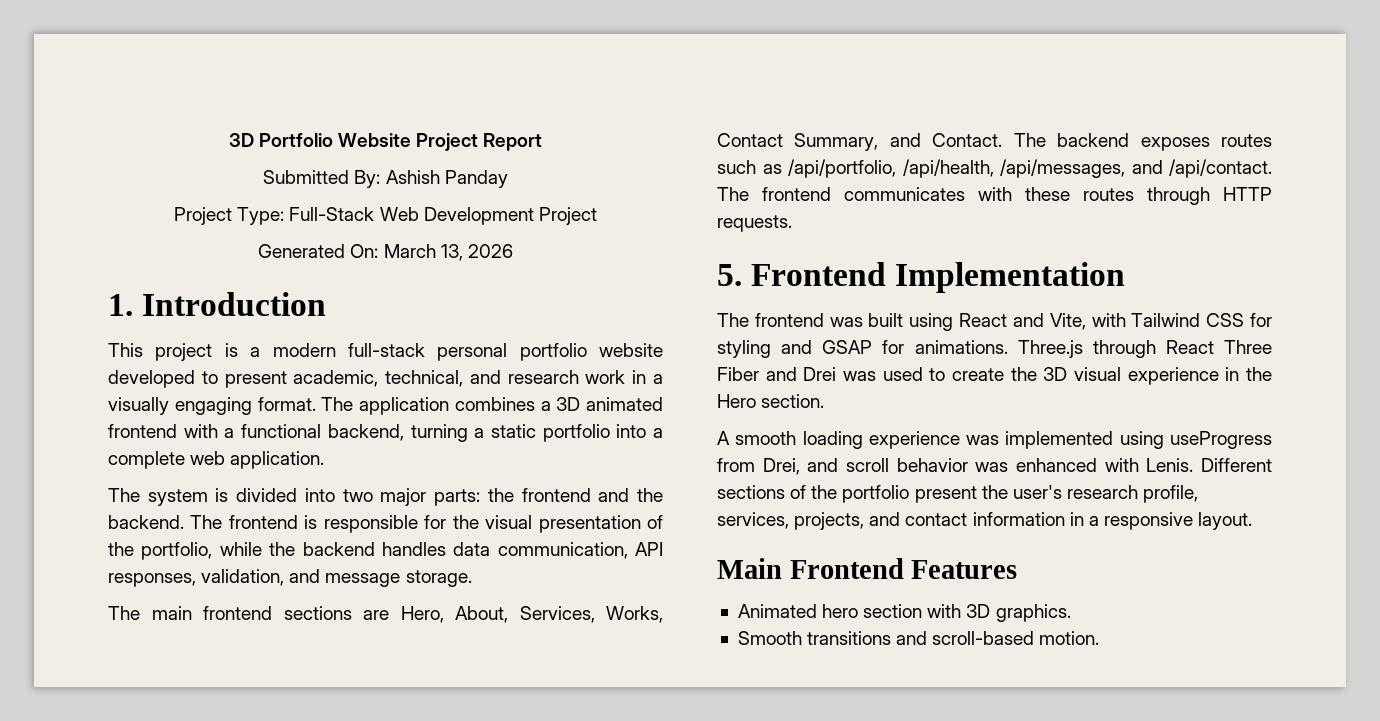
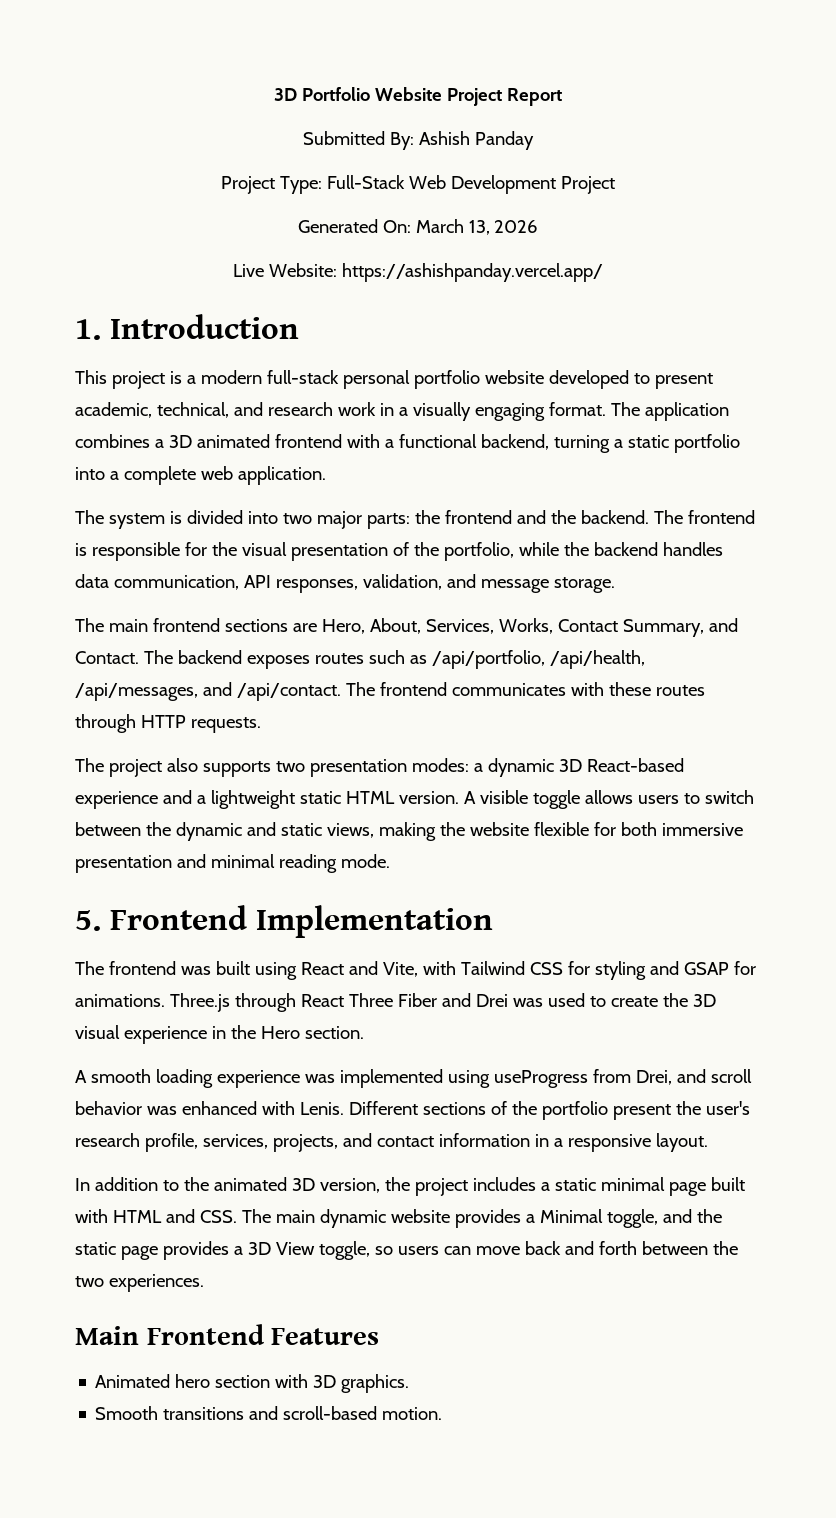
+ Live Website: https://ashishpanday.vercel.app/
+ The project also supports two presentation modes: a dynamic 3D React-based experience and a lightweight static HTML version. A visible toggle allows users to switch between the dynamic and static views, making the website flexible for both immersive presentation and minimal reading mode.
+ In addition to the animated 3D version, the project includes a static minimal page built with HTML and CSS. The main dynamic website provides a Minimal toggle, and the static page provides a 3D View toggle, so users can move back and forth between the two experiences.

